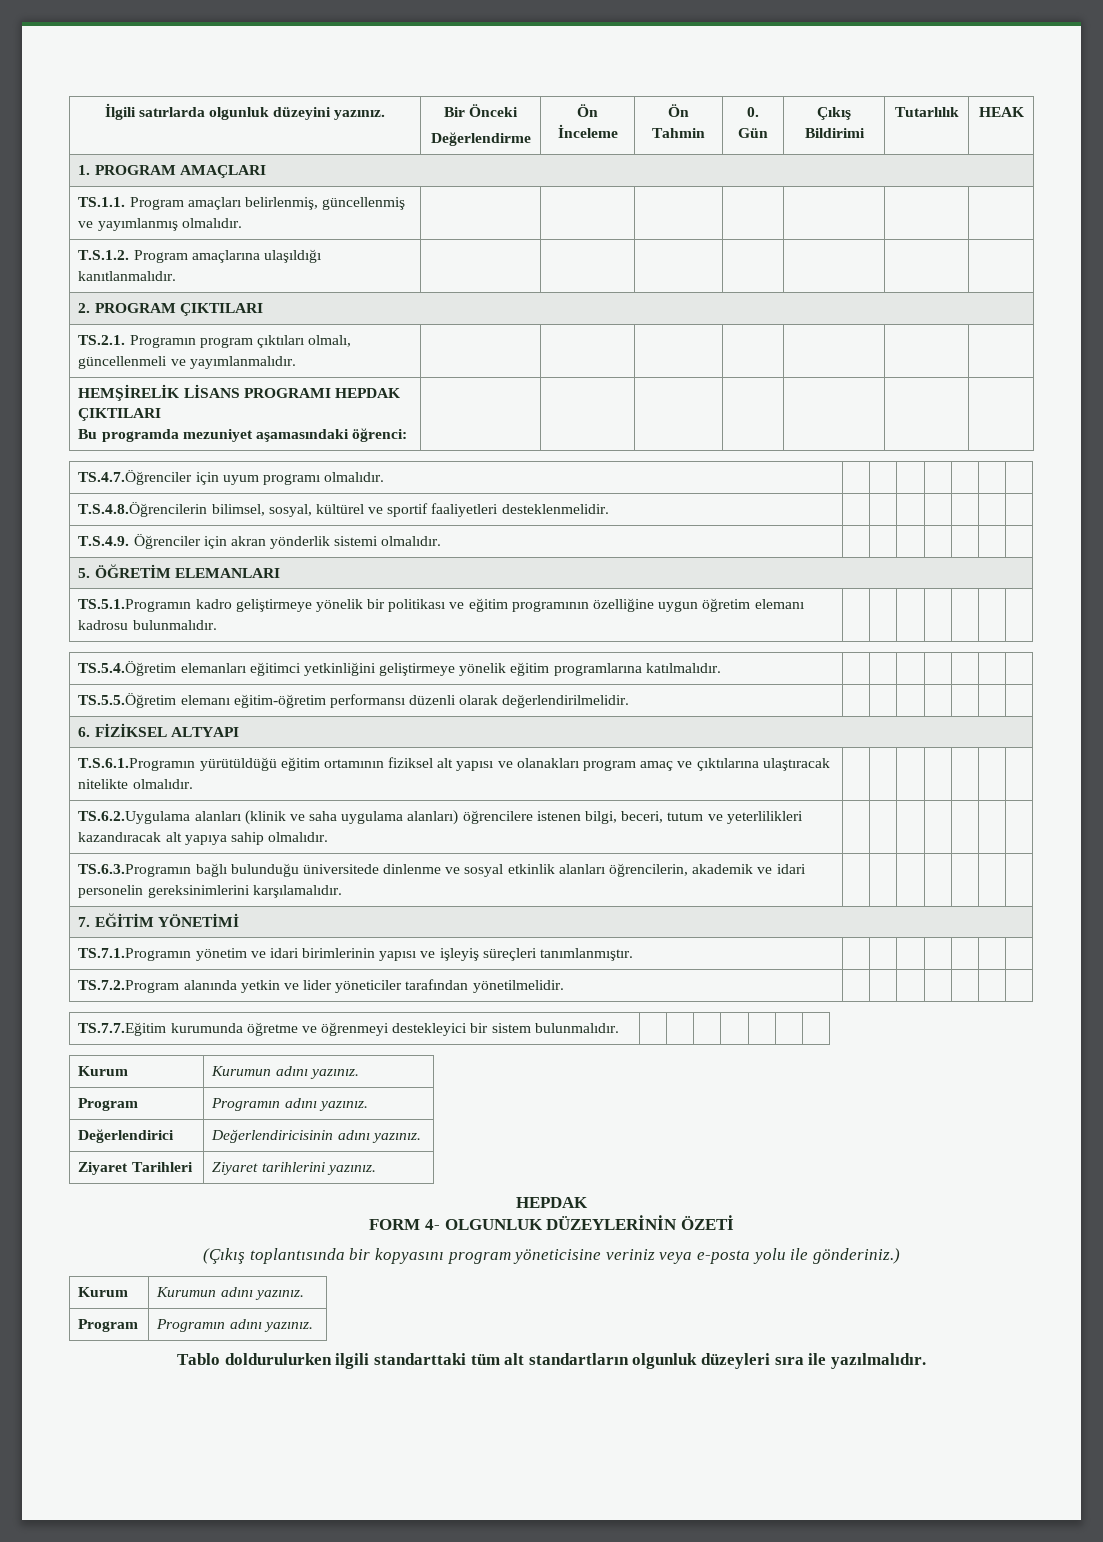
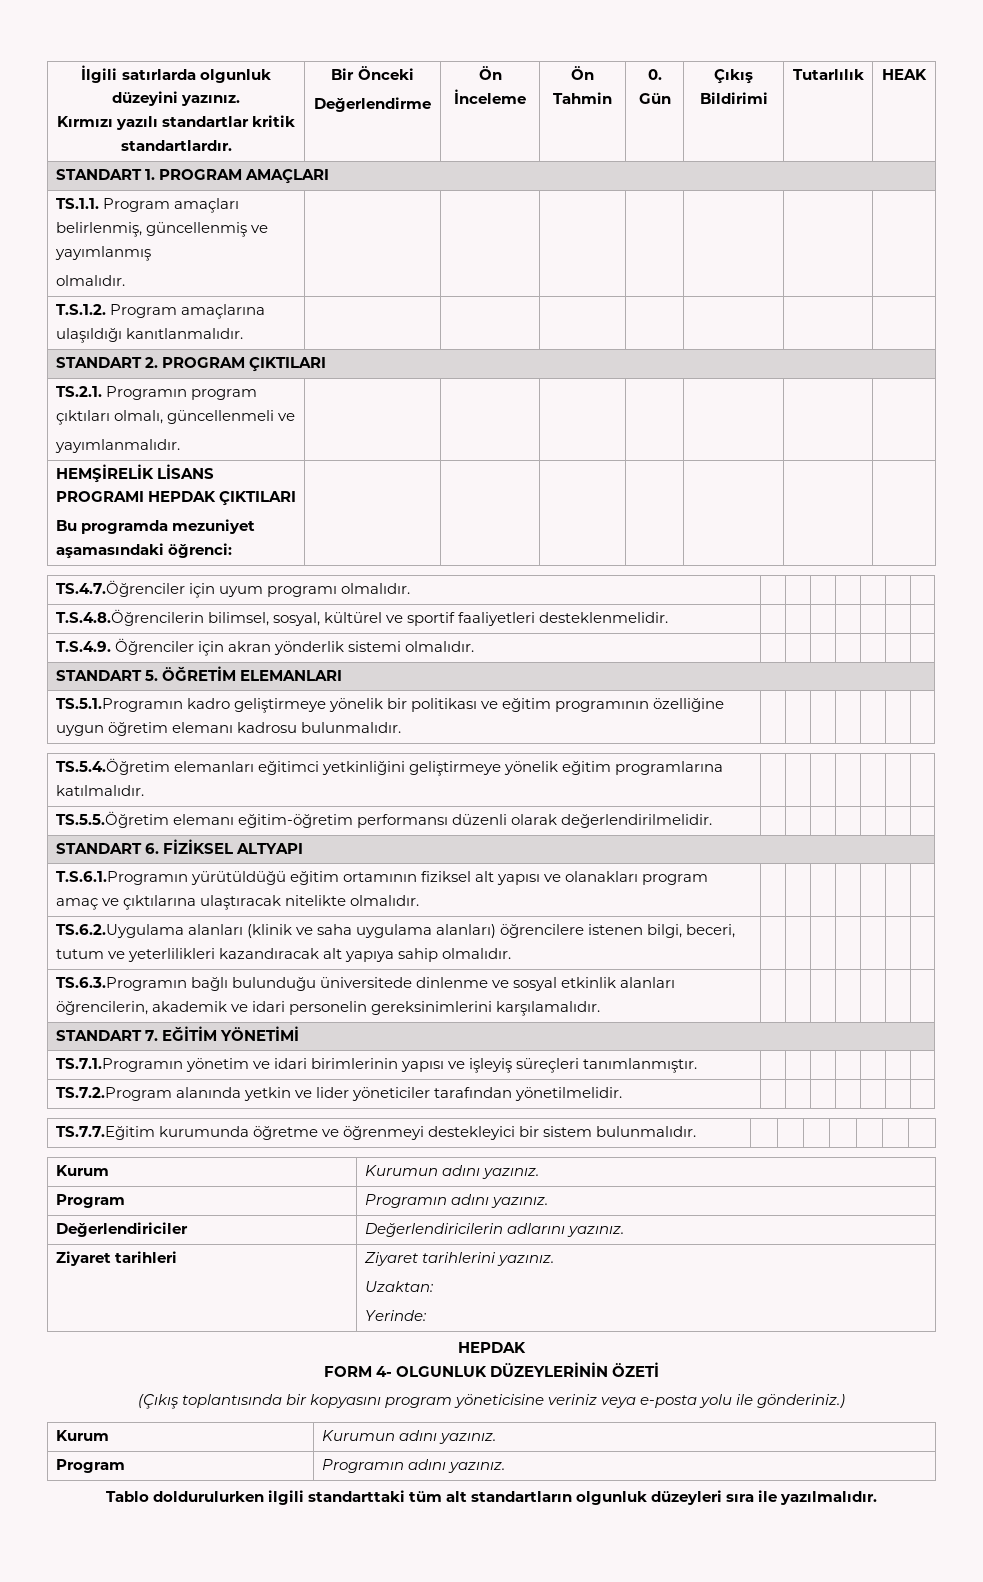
- İlgili satırlarda olgunluk düzeyini yazınız. | Bir Önceki
+ İlgili satırlarda olgunluk düzeyini yazınız.
+ Kırmızı yazılı standartlar kritik standartlardır. | Bir Önceki
- 1. PROGRAM AMAÇLARI
+ STANDART 1. PROGRAM AMAÇLARI
- TS.1.1. Program amaçları belirlenmiş, güncellenmiş ve yayımlanmış olmalıdır. | | | | | | |
+ TS.1.1. Program amaçları belirlenmiş, güncellenmiş ve yayımlanmış
+ olmalıdır. | | | | | | |
- 2. PROGRAM ÇIKTILARI
+ STANDART 2. PROGRAM ÇIKTILARI
- TS.2.1. Programın program çıktıları olmalı, güncellenmeli ve yayımlanmalıdır. | | | | | | |
+ TS.2.1. Programın program çıktıları olmalı, güncellenmeli ve
+ yayımlanmalıdır. | | | | | | |
- 5. ÖĞRETİM ELEMANLARI
+ STANDART 5. ÖĞRETİM ELEMANLARI
- 6. FİZİKSEL ALTYAPI
+ STANDART 6. FİZİKSEL ALTYAPI
- 7. EĞİTİM YÖNETİMİ
+ STANDART 7. EĞİTİM YÖNETİMİ
- Değerlendirici | Değerlendiricisinin adını yazınız.
+ Değerlendiriciler | Değerlendiricilerin adlarını yazınız.
- Ziyaret Tarihleri | Ziyaret tarihlerini yazınız.
+ Ziyaret tarihleri | Ziyaret tarihlerini yazınız.
+ Uzaktan:
+ Yerinde:

